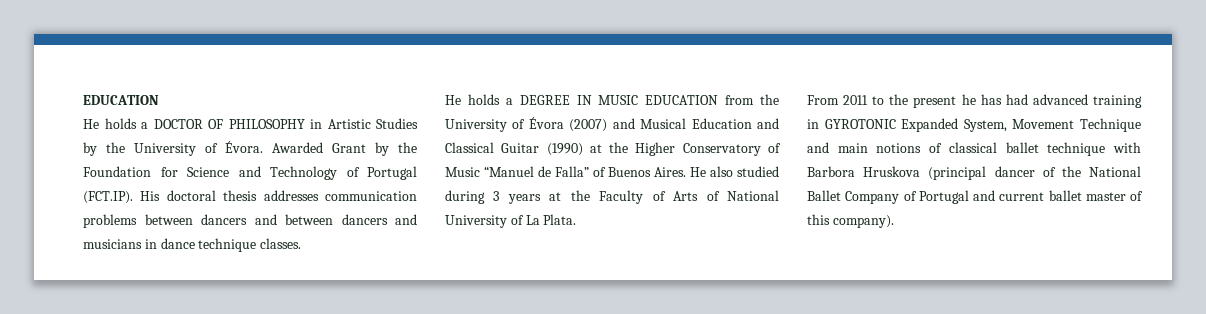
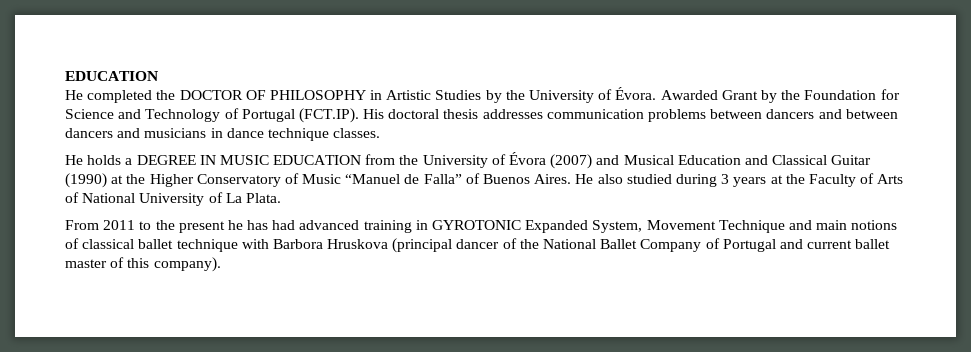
- He holds a DOCTOR OF PHILOSOPHY in Artistic Studies by the University of Évora.
+ He completed the DOCTOR OF PHILOSOPHY in Artistic Studies by the University of Évora.

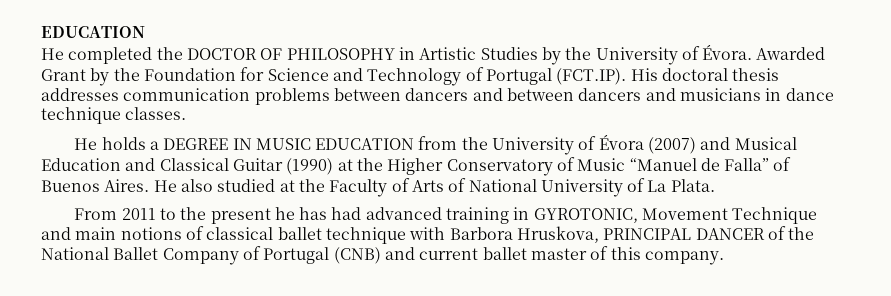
- He also studied during 3 years at the Faculty of Arts of National University of La Plata.
+ He also studied at the Faculty of Arts of National University of La Plata.
- From 2011 to the present he has had advanced training in GYROTONIC Expanded System, Movement Technique and main notions of classical ballet technique with Barbora Hruskova (principal dancer of the National Ballet Company of Portugal and current ballet master of this company).
+ From 2011 to the present he has had advanced training in GYROTONIC, Movement Technique and main notions of classical ballet technique with Barbora Hruskova, PRINCIPAL DANCER of the National Ballet Company of Portugal (CNB) and current ballet master of this company.

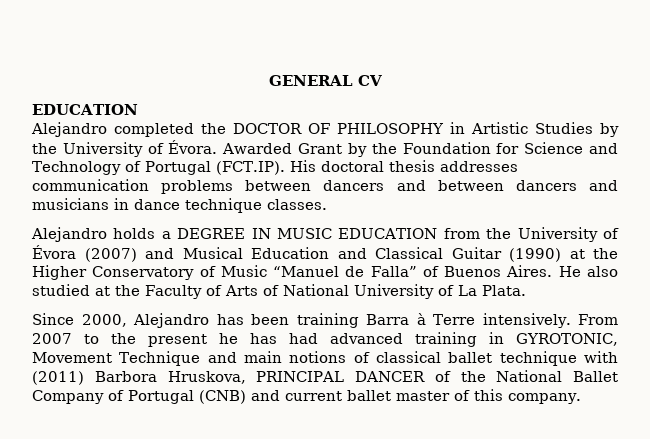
+ GENERAL CV
- He completed the DOCTOR OF PHILOSOPHY in Artistic Studies by the University of Évora.
+ Alejandro completed the DOCTOR OF PHILOSOPHY in Artistic Studies by the University of Évora.
- He holds a DEGREE IN MUSIC EDUCATION from the University of Évora (2007) and Musical Education and Classical Guitar (1990) at the Higher Conservatory of Music “Manuel de Falla” of Buenos Aires.
+ Alejandro holds a DEGREE IN MUSIC EDUCATION from the University of Évora (2007) and Musical Education and Classical Guitar (1990) at the Higher Conservatory of Music “Manuel de Falla” of Buenos Aires.
- From 2011 to the present he has had advanced training in GYROTONIC, Movement Technique and main notions of classical ballet technique with Barbora Hruskova, PRINCIPAL DANCER of the National Ballet Company of Portugal (CNB) and current ballet master of this company.
+ Since 2000, Alejandro has been training Barra à Terre intensively. From 2007 to the present he has had advanced training in GYROTONIC, Movement Technique and main notions of classical ballet technique with (2011) Barbora Hruskova, PRINCIPAL DANCER of the National Ballet Company of Portugal (CNB) and current ballet master of this company.

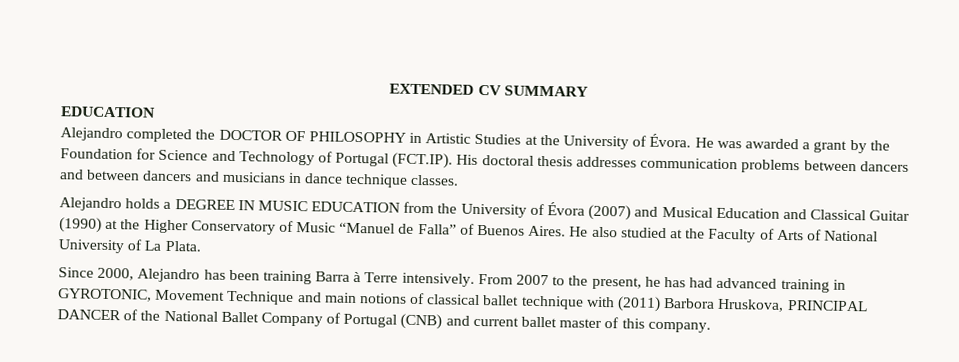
- GENERAL CV
+ EXTENDED CV SUMMARY
- Alejandro completed the DOCTOR OF PHILOSOPHY in Artistic Studies by the University of Évora.
+ Alejandro completed the DOCTOR OF PHILOSOPHY in Artistic Studies at the University of Évora.
- Awarded Grant by the Foundation for Science and Technology of Portugal (FCT.IP). His doctoral thesis addresses communication problems between dancers and between dancers and musicians in dance technique classes.
+ He was awarded a grant by the Foundation for Science and Technology of Portugal (FCT.IP). His doctoral thesis addresses communication problems between dancers and between dancers and musicians in dance technique classes.
- From 2007 to the present he has had advanced training in GYROTONIC, Movement Technique and main notions of classical ballet technique with (2011) Barbora Hruskova, PRINCIPAL DANCER of the National Ballet Company of Portugal (CNB) and current ballet master of this company.
+ From 2007 to the present, he has had advanced training in GYROTONIC, Movement Technique and main notions of classical ballet technique with (2011) Barbora Hruskova, PRINCIPAL DANCER of the National Ballet Company of Portugal (CNB) and current ballet master of this company.

